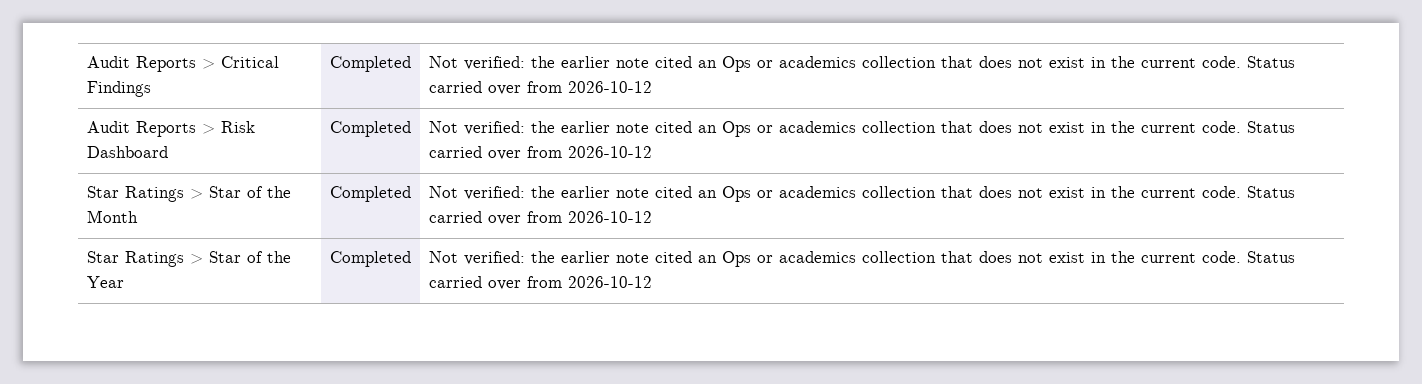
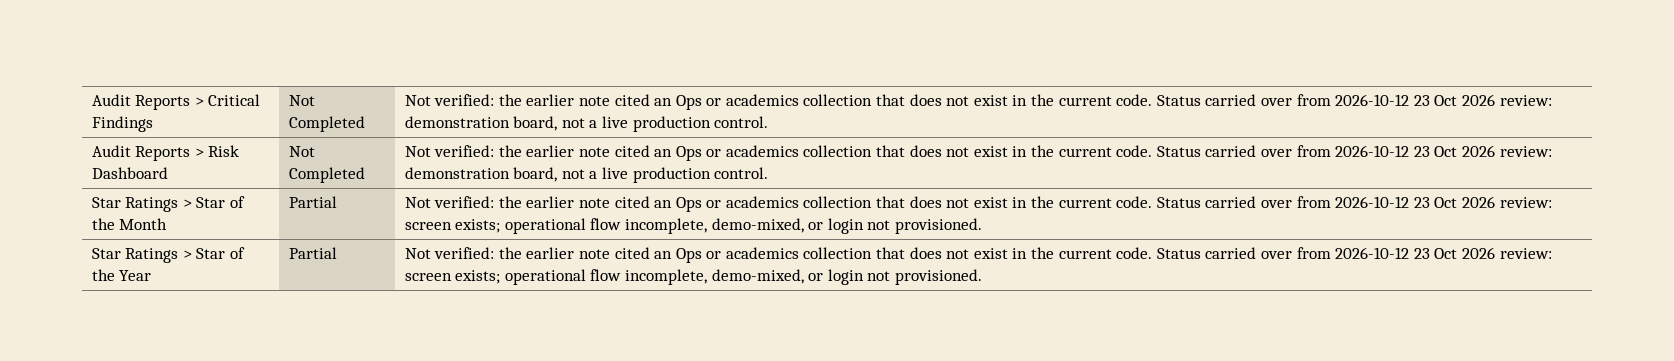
- Audit Reports > Critical Findings | Completed | Not verified: the earlier note cited an Ops or academics collection that does not exist in the current code. Status carried over from 2026-10-12
+ Audit Reports > Critical Findings | Not Completed | Not verified: the earlier note cited an Ops or academics collection that does not exist in the current code. Status carried over from 2026-10-12 23 Oct 2026 review: demonstration board, not a live production control.
- Audit Reports > Risk Dashboard | Completed | Not verified: the earlier note cited an Ops or academics collection that does not exist in the current code. Status carried over from 2026-10-12
+ Audit Reports > Risk Dashboard | Not Completed | Not verified: the earlier note cited an Ops or academics collection that does not exist in the current code. Status carried over from 2026-10-12 23 Oct 2026 review: demonstration board, not a live production control.
- Star Ratings > Star of the Month | Completed | Not verified: the earlier note cited an Ops or academics collection that does not exist in the current code. Status carried over from 2026-10-12
+ Star Ratings > Star of the Month | Partial | Not verified: the earlier note cited an Ops or academics collection that does not exist in the current code. Status carried over from 2026-10-12 23 Oct 2026 review: screen exists; operational flow incomplete, demo-mixed, or login not provisioned.
- Star Ratings > Star of the Year | Completed | Not verified: the earlier note cited an Ops or academics collection that does not exist in the current code. Status carried over from 2026-10-12
+ Star Ratings > Star of the Year | Partial | Not verified: the earlier note cited an Ops or academics collection that does not exist in the current code. Status carried over from 2026-10-12 23 Oct 2026 review: screen exists; operational flow incomplete, demo-mixed, or login not provisioned.

